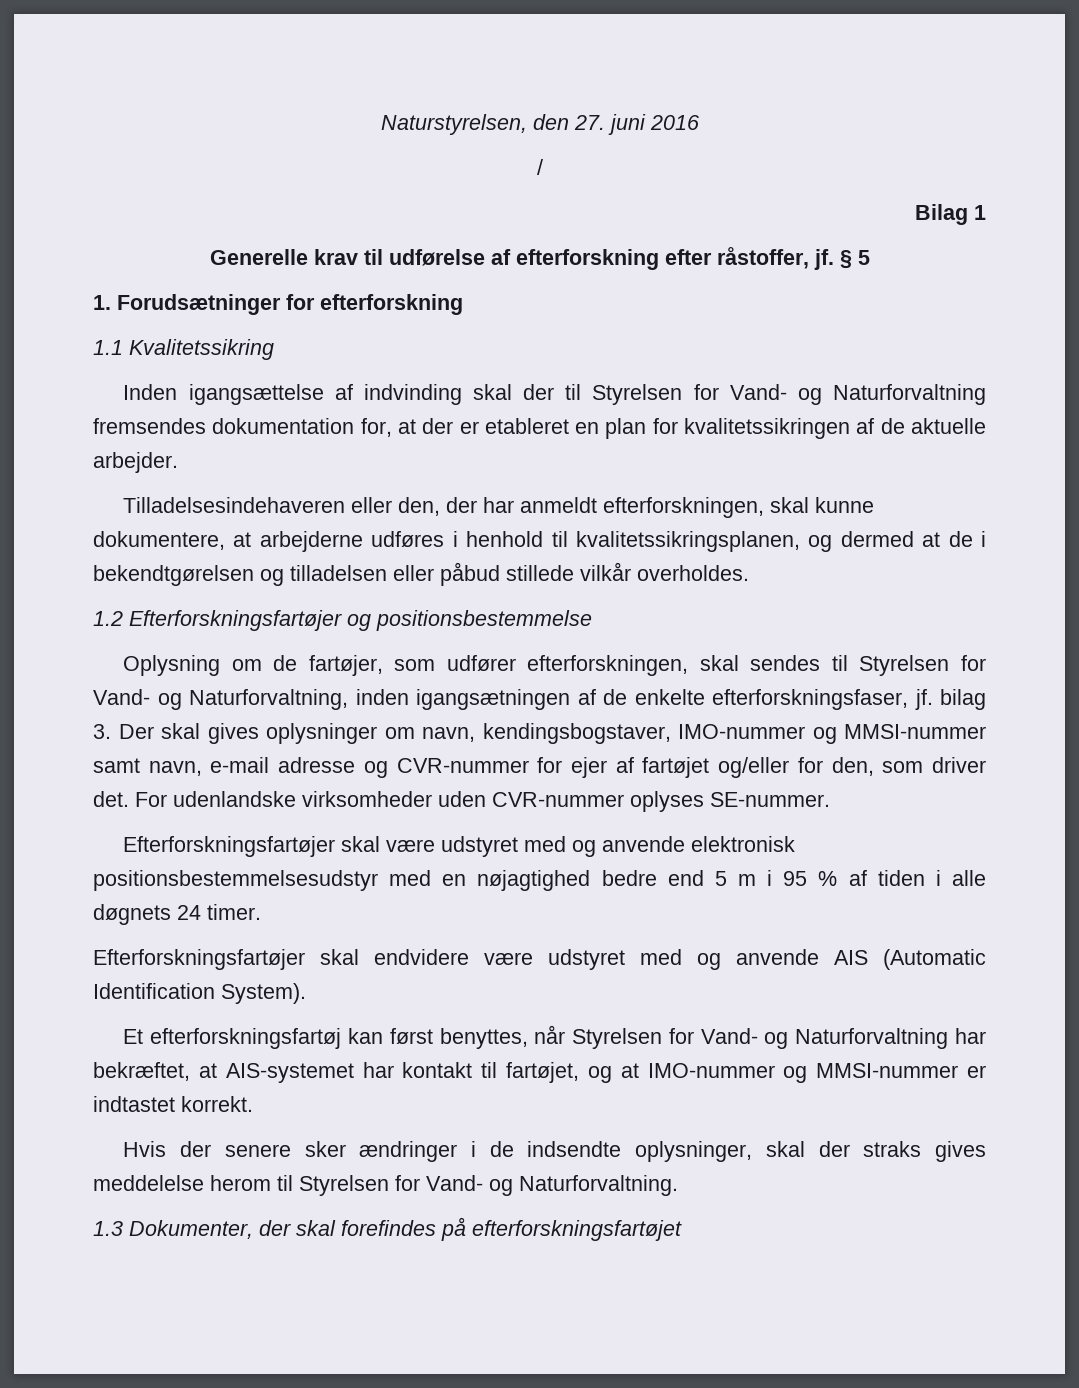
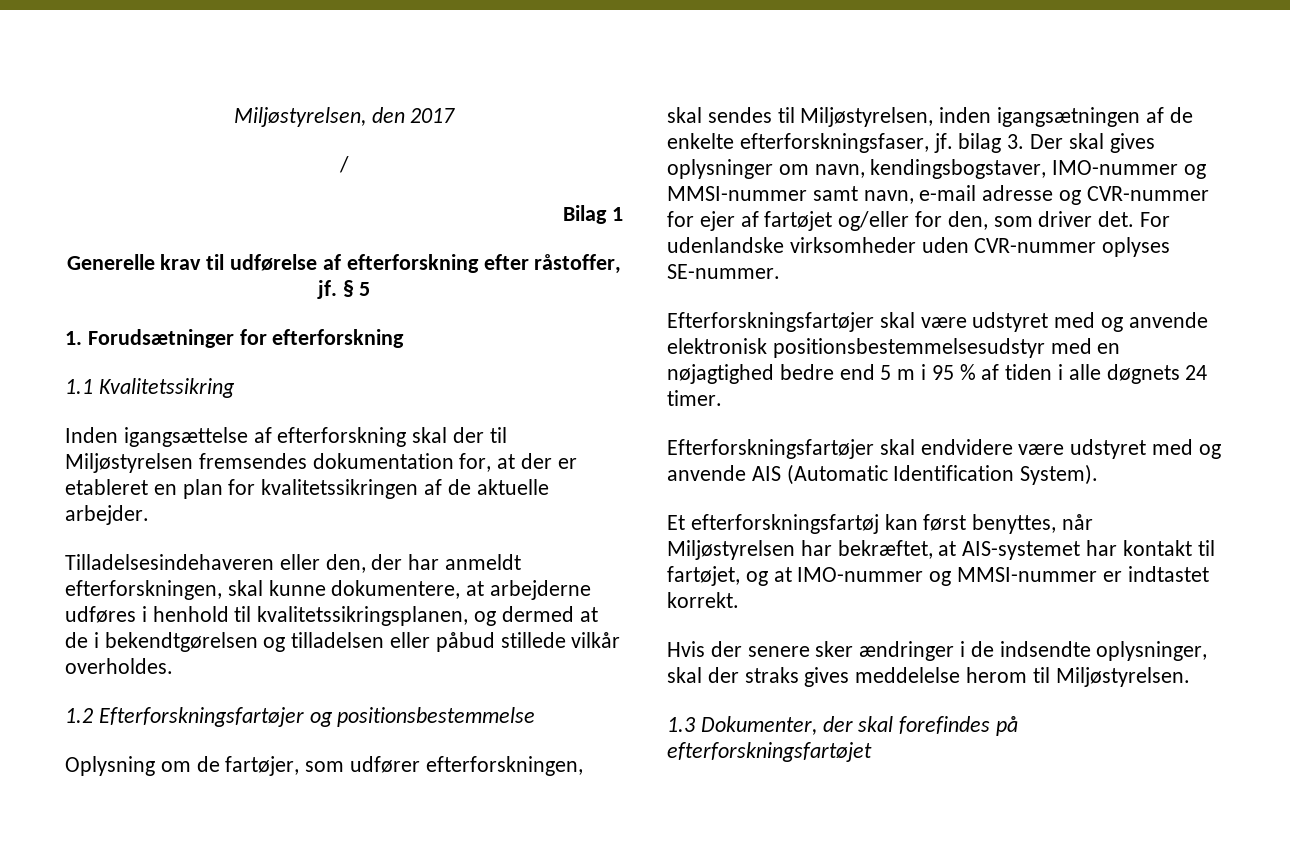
- Naturstyrelsen, den 27. juni 2016
+ Miljøstyrelsen, den 2017
- Inden igangsættelse af indvinding skal der til Styrelsen for Vand- og Naturforvaltning fremsendes dokumentation for, at der er etableret en plan for kvalitetssikringen af de aktuelle arbejder.
+ Inden igangsættelse af efterforskning skal der til Miljøstyrelsen fremsendes dokumentation for, at der er etableret en plan for kvalitetssikringen af de aktuelle arbejder.
- Oplysning om de fartøjer, som udfører efterforskningen, skal sendes til Styrelsen for Vand- og Naturforvaltning, inden igangsætningen af de enkelte efterforskningsfaser, jf. bilag 3. Der skal gives oplysninger om navn, kendingsbogstaver, IMO-nummer og MMSI-nummer samt navn, e-mail adresse og CVR-nummer for ejer af fartøjet og/eller for den, som driver det.
+ Oplysning om de fartøjer, som udfører efterforskningen, skal sendes til Miljøstyrelsen, inden igangsætningen af de enkelte efterforskningsfaser, jf. bilag 3. Der skal gives oplysninger om navn, kendingsbogstaver, IMO-nummer og MMSI-nummer samt navn, e-mail adresse og CVR-nummer for ejer af fartøjet og/eller for den, som driver det.
- Et efterforskningsfartøj kan først benyttes, når Styrelsen for Vand- og Naturforvaltning har bekræftet, at AIS-systemet har kontakt til fartøjet, og at IMO-nummer og MMSI-nummer er indtastet korrekt.
+ Et efterforskningsfartøj kan først benyttes, når Miljøstyrelsen har bekræftet, at AIS-systemet har kontakt til fartøjet, og at IMO-nummer og MMSI-nummer er indtastet korrekt.
- Hvis der senere sker ændringer i de indsendte oplysninger, skal der straks gives meddelelse herom til Styrelsen for Vand- og Naturforvaltning.
+ Hvis der senere sker ændringer i de indsendte oplysninger, skal der straks gives meddelelse herom til Miljøstyrelsen.

